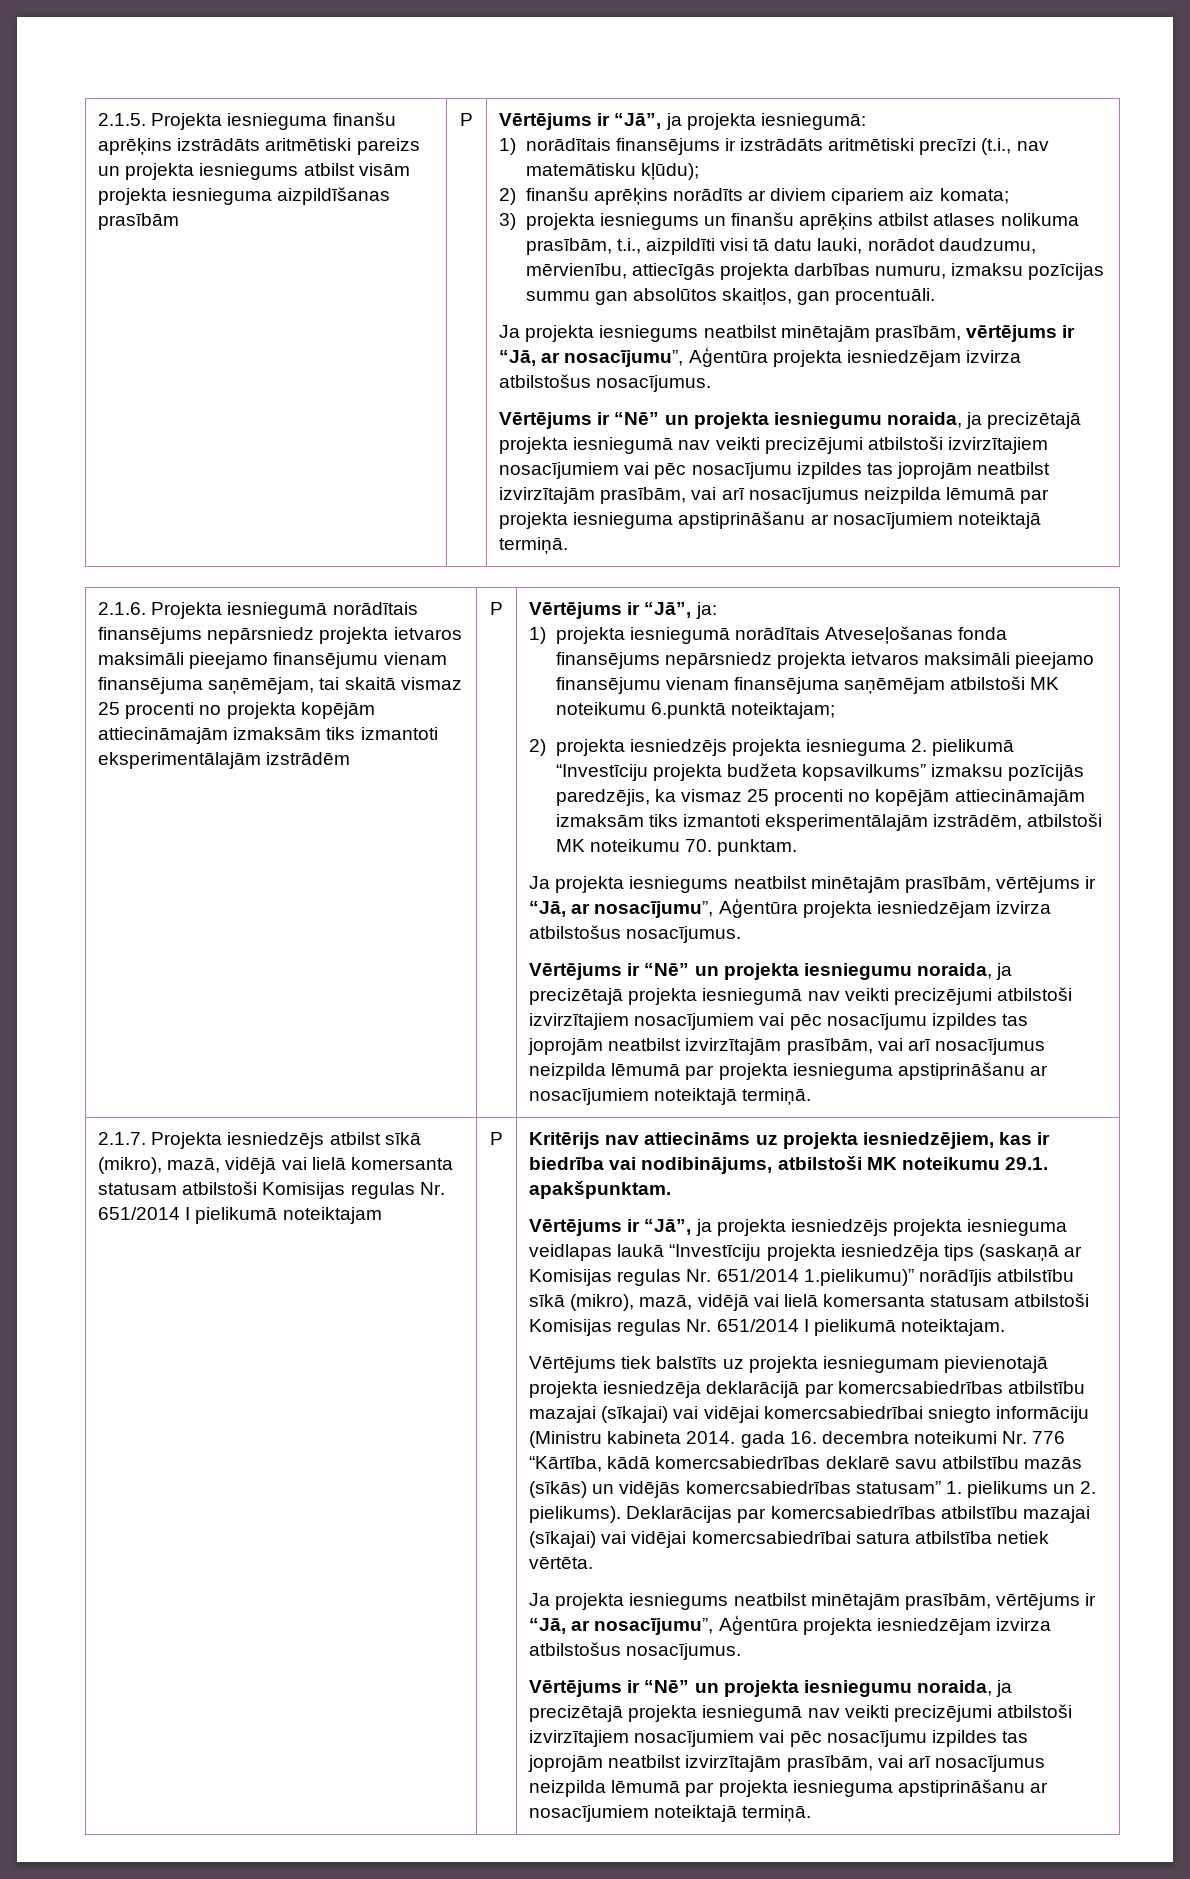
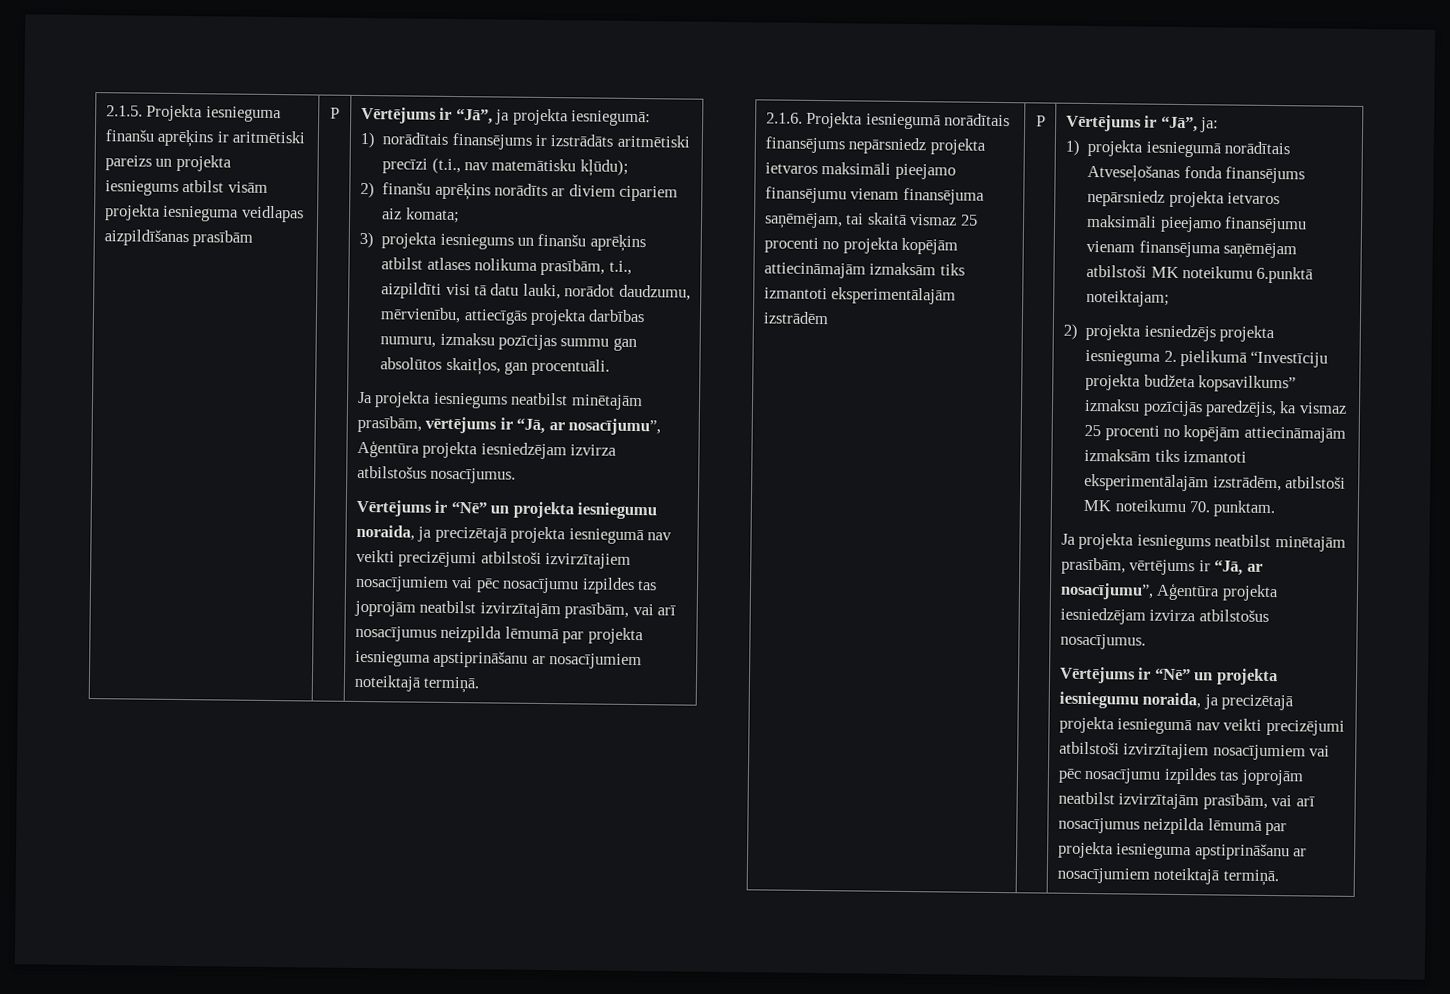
- 2.1.5. Projekta iesnieguma finanšu aprēķins izstrādāts aritmētiski pareizs un projekta iesniegums atbilst visām projekta iesnieguma aizpildīšanas prasībām
+ 2.1.5. Projekta iesnieguma finanšu aprēķins ir aritmētiski pareizs un projekta iesniegums atbilst visām projekta iesnieguma veidlapas aizpildīšanas prasībām
- 2.1.7. Projekta iesniedzējs atbilst sīkā (mikro), mazā, vidējā vai lielā komersanta statusam atbilstoši Komisijas regulas Nr. 651/2014 I pielikumā noteiktajam | P | Kritērijs nav attiecināms uz projekta iesniedzējiem, kas ir biedrība vai nodibinājums, atbilstoši MK noteikumu 29.1. apakšpunktam.
- Vērtējums ir “Jā”, ja projekta iesniedzējs projekta iesnieguma veidlapas laukā “Investīciju projekta iesniedzēja tips (saskaņā ar Komisijas regulas Nr. 651/2014 1.pielikumu)” norādījis atbilstību sīkā (mikro), mazā, vidējā vai lielā komersanta statusam atbilstoši Komisijas regulas Nr. 651/2014 I pielikumā noteiktajam.
- Vērtējums tiek balstīts uz projekta iesniegumam pievienotajā projekta iesniedzēja deklarācijā par komercsabiedrības atbilstību mazajai (sīkajai) vai vidējai komercsabiedrībai sniegto informāciju (Ministru kabineta 2014. gada 16. decembra noteikumi Nr. 776 “Kārtība, kādā komercsabiedrības deklarē savu atbilstību mazās (sīkās) un vidējās komercsabiedrības statusam” 1. pielikums un 2. pielikums). Deklarācijas par komercsabiedrības atbilstību mazajai (sīkajai) vai vidējai komercsabiedrībai satura atbilstība netiek vērtēta.
- Ja projekta iesniegums neatbilst minētajām prasībām, vērtējums ir “Jā, ar nosacījumu”, Aģentūra projekta iesniedzējam izvirza atbilstošus nosacījumus.
- Vērtējums ir “Nē” un projekta iesniegumu noraida, ja precizētajā projekta iesniegumā nav veikti precizējumi atbilstoši izvirzītajiem nosacījumiem vai pēc nosacījumu izpildes tas joprojām neatbilst izvirzītajām prasībām, vai arī nosacījumus neizpilda lēmumā par projekta iesnieguma apstiprināšanu ar nosacījumiem noteiktajā termiņā.

